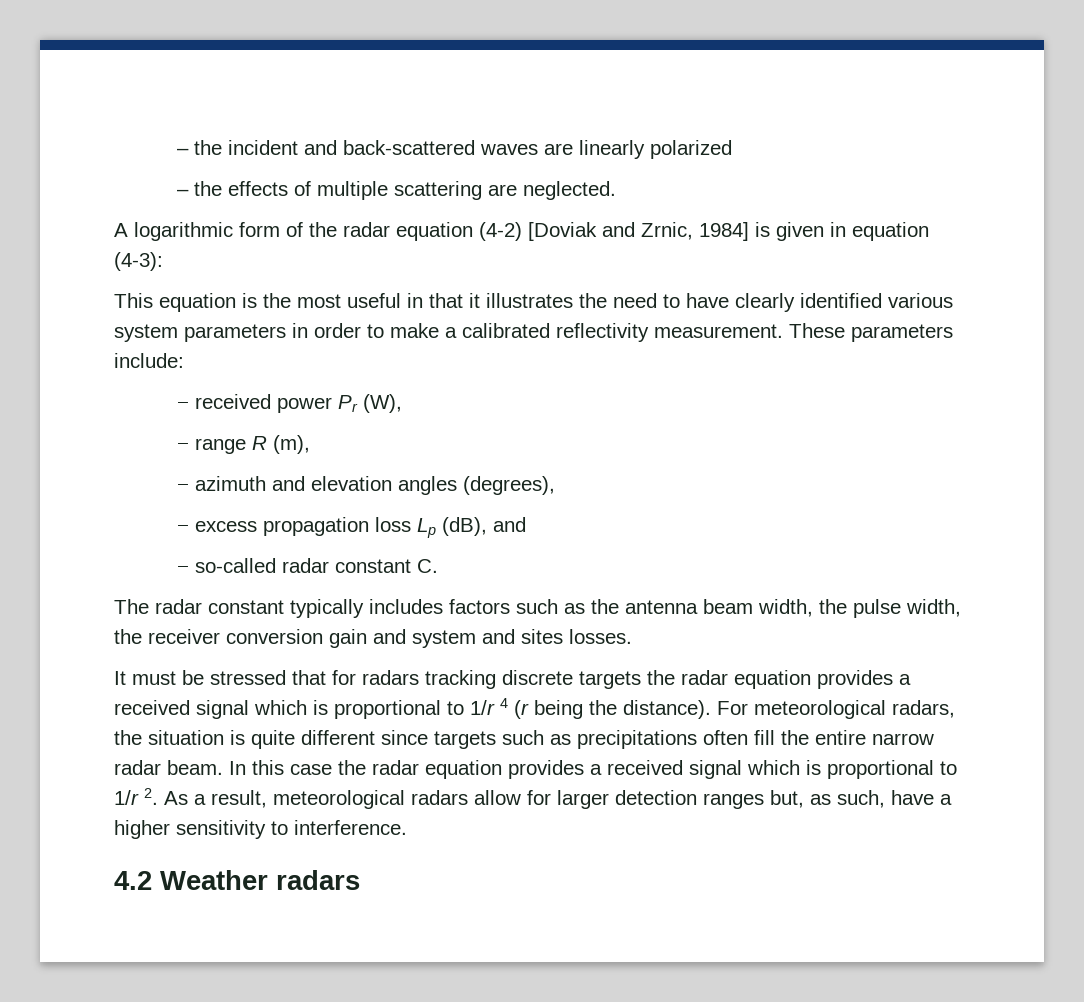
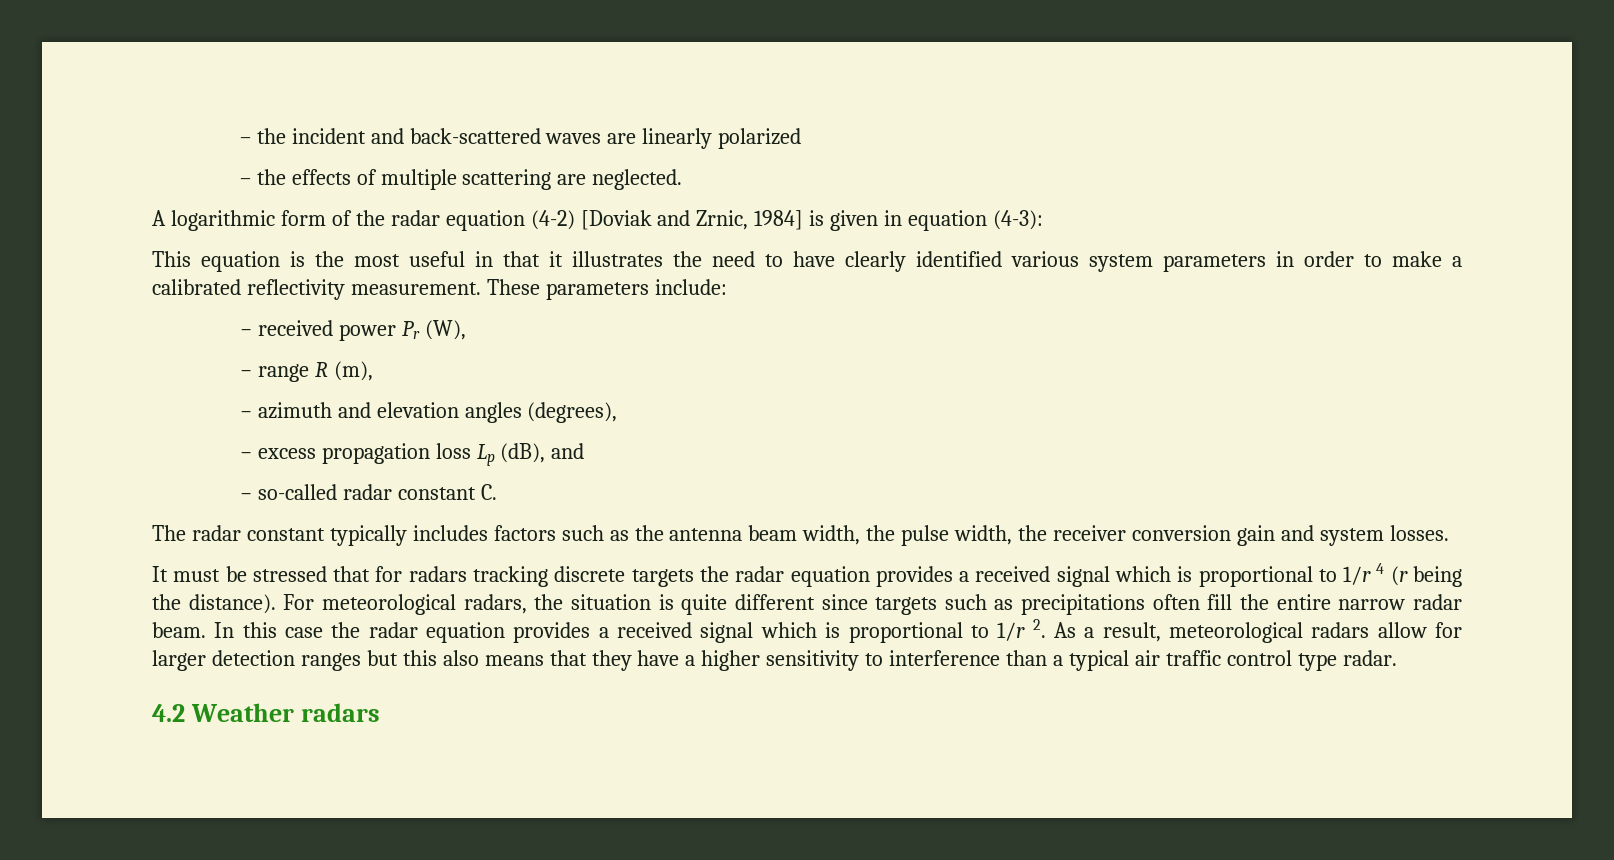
- The radar constant typically includes factors such as the antenna beam width, the pulse width, the receiver conversion gain and system and sites losses.
+ The radar constant typically includes factors such as the antenna beam width, the pulse width, the receiver conversion gain and system losses.
- In this case the radar equation provides a received signal which is proportional to 1/r 2. As a result, meteorological radars allow for larger detection ranges but, as such, have a higher sensitivity to interference.
+ In this case the radar equation provides a received signal which is proportional to 1/r 2. As a result, meteorological radars allow for larger detection ranges but this also means that they have a higher sensitivity to interference than a typical air traffic control type radar.

